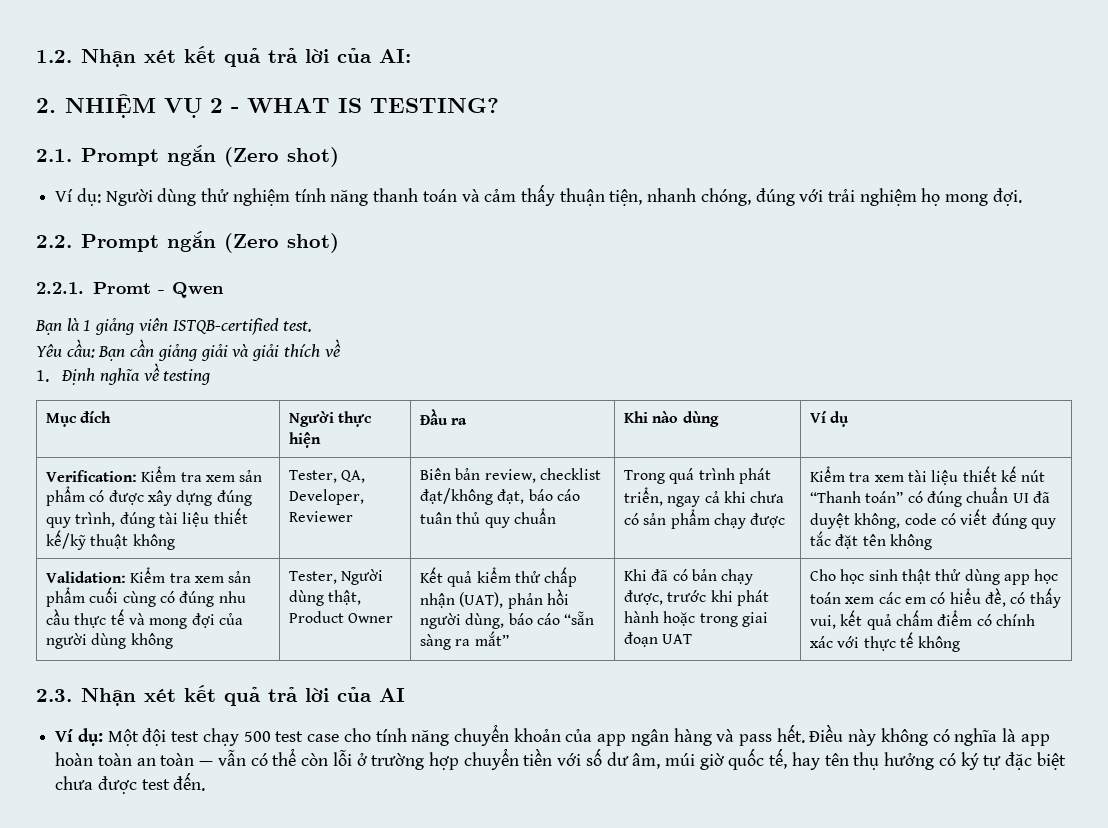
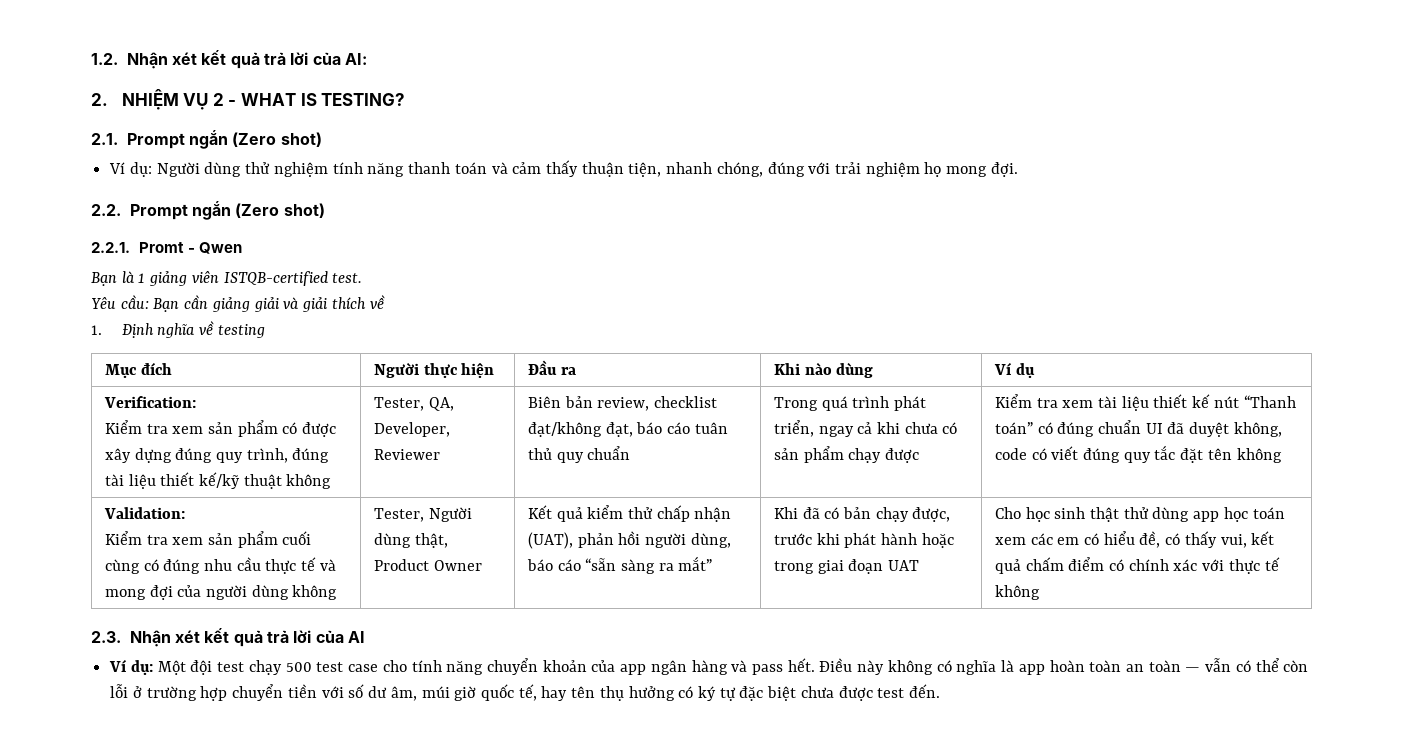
- Verification: Kiểm tra xem sản phẩm có được xây dựng đúng quy trình, đúng tài liệu thiết kế/kỹ thuật không
+ Verification:
+ Kiểm tra xem sản phẩm có được xây dựng đúng quy trình, đúng tài liệu thiết kế/kỹ thuật không
- Validation: Kiểm tra xem sản phẩm cuối cùng có đúng nhu cầu thực tế và mong đợi của người dùng không
+ Validation:
+ Kiểm tra xem sản phẩm cuối cùng có đúng nhu cầu thực tế và mong đợi của người dùng không

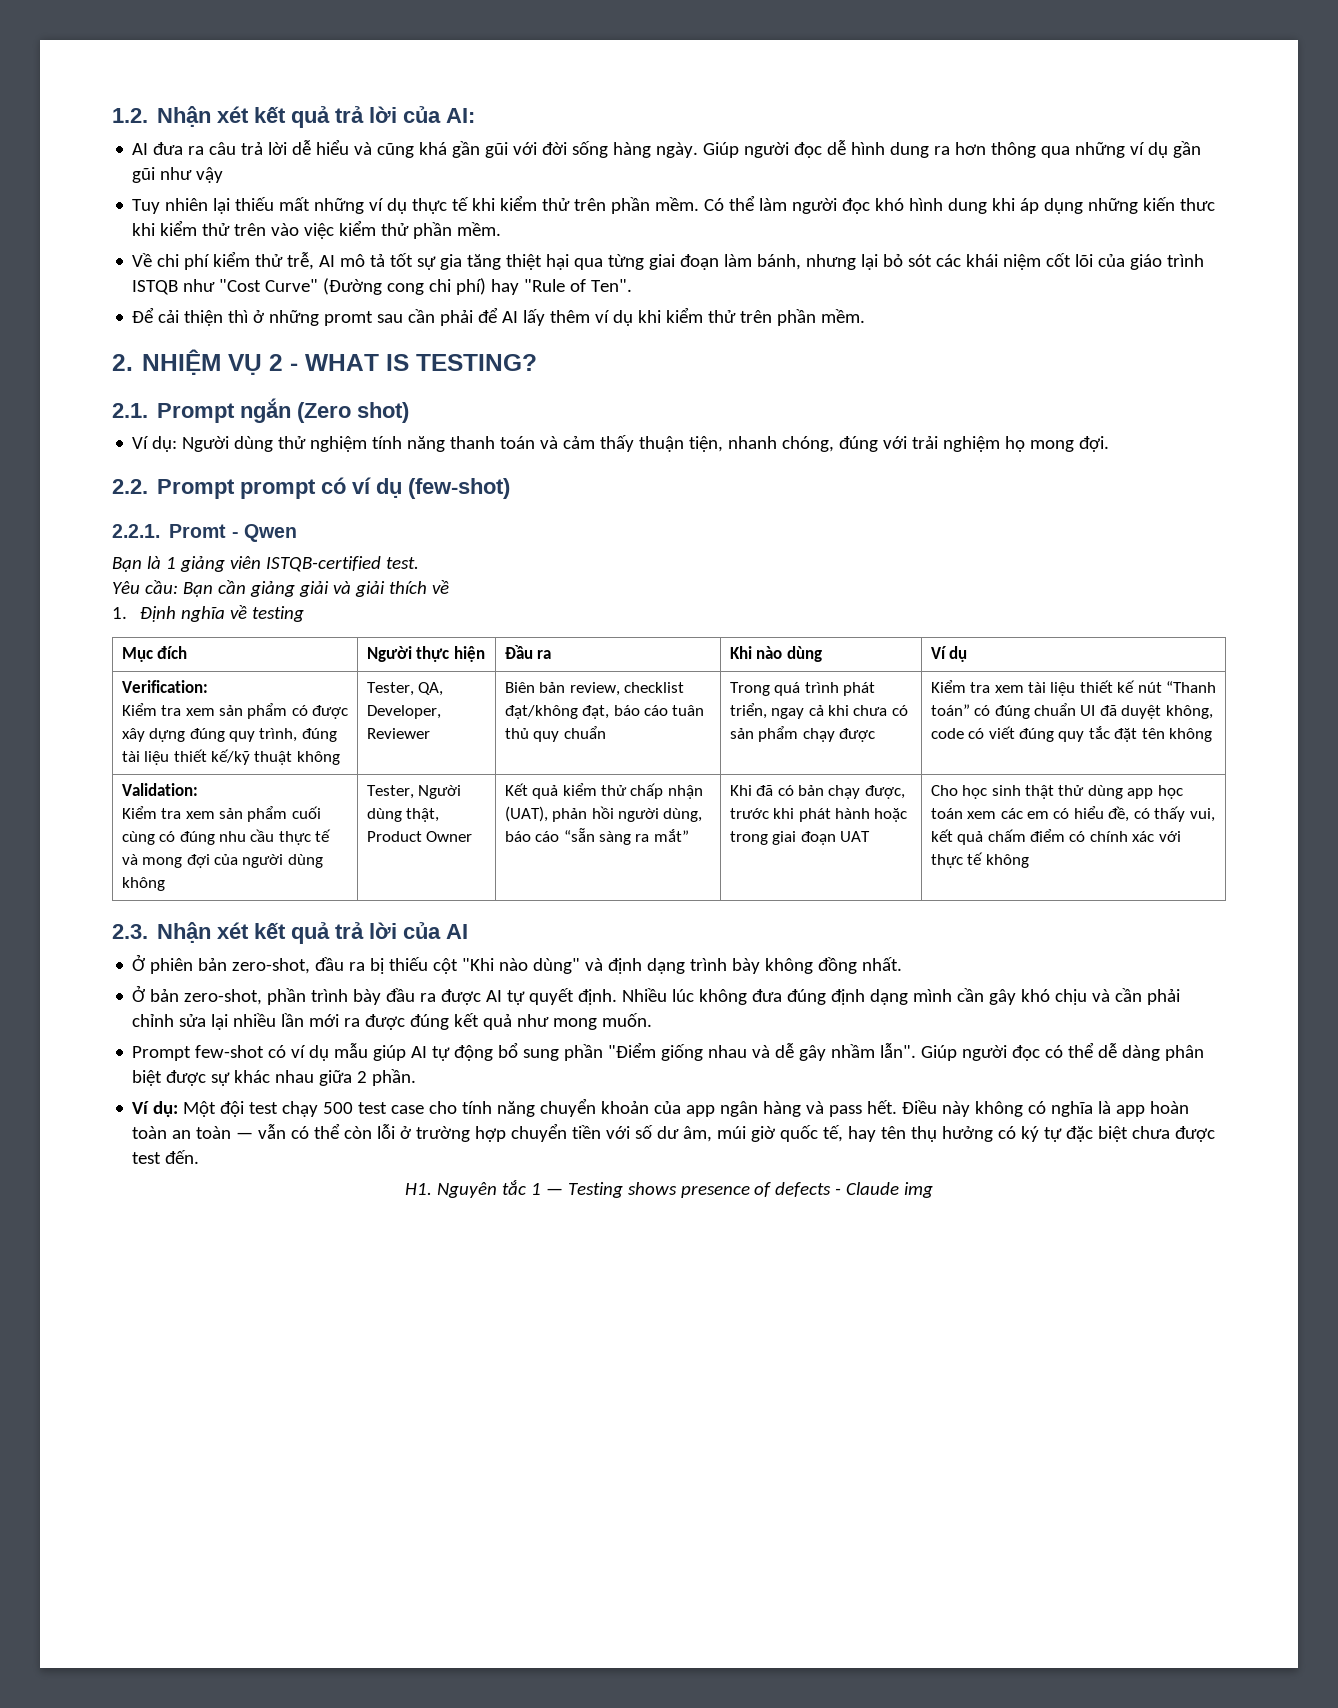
+ AI đưa ra câu trả lời dễ hiểu và cũng khá gần gũi với đời sống hàng ngày. Giúp người đọc dễ hình dung ra hơn thông qua những ví dụ gần gũi như vậy
+ Tuy nhiên lại thiếu mất những ví dụ thực tế khi kiểm thử trên phần mềm. Có thể làm người đọc khó hình dung khi áp dụng những kiến thưc khi kiểm thử trên vào việc kiểm thử phần mềm.
+ Về chi phí kiểm thử trễ, AI mô tả tốt sự gia tăng thiệt hại qua từng giai đoạn làm bánh, nhưng lại bỏ sót các khái niệm cốt lõi của giáo trình ISTQB như "Cost Curve" (Đường cong chi phí) hay "Rule of Ten".
+ Để cải thiện thì ở những promt sau cần phải để AI lấy thêm ví dụ khi kiểm thử trên phần mềm.
- 2.2. Prompt ngắn (Zero shot)
+ 2.2. Prompt prompt có ví dụ (few-shot)
+ Ở phiên bản zero-shot, đầu ra bị thiếu cột "Khi nào dùng" và định dạng trình bày không đồng nhất.
+ Ở bản zero-shot, phần trình bày đầu ra được AI tự quyết định. Nhiều lúc không đưa đúng định dạng mình cần gây khó chịu và cần phải chỉnh sửa lại nhiều lần mới ra được đúng kết quả như mong muốn.
+ Prompt few-shot có ví dụ mẫu giúp AI tự động bổ sung phần "Điểm giống nhau và dễ gây nhầm lẫn". Giúp người đọc có thể dễ dàng phân biệt được sự khác nhau giữa 2 phần.
+ H1. Nguyên tắc 1 — Testing shows presence of defects - Claude img

